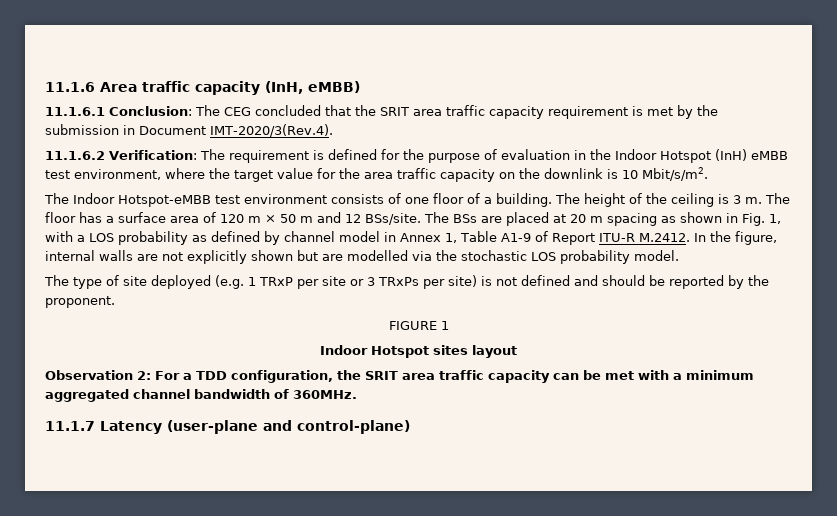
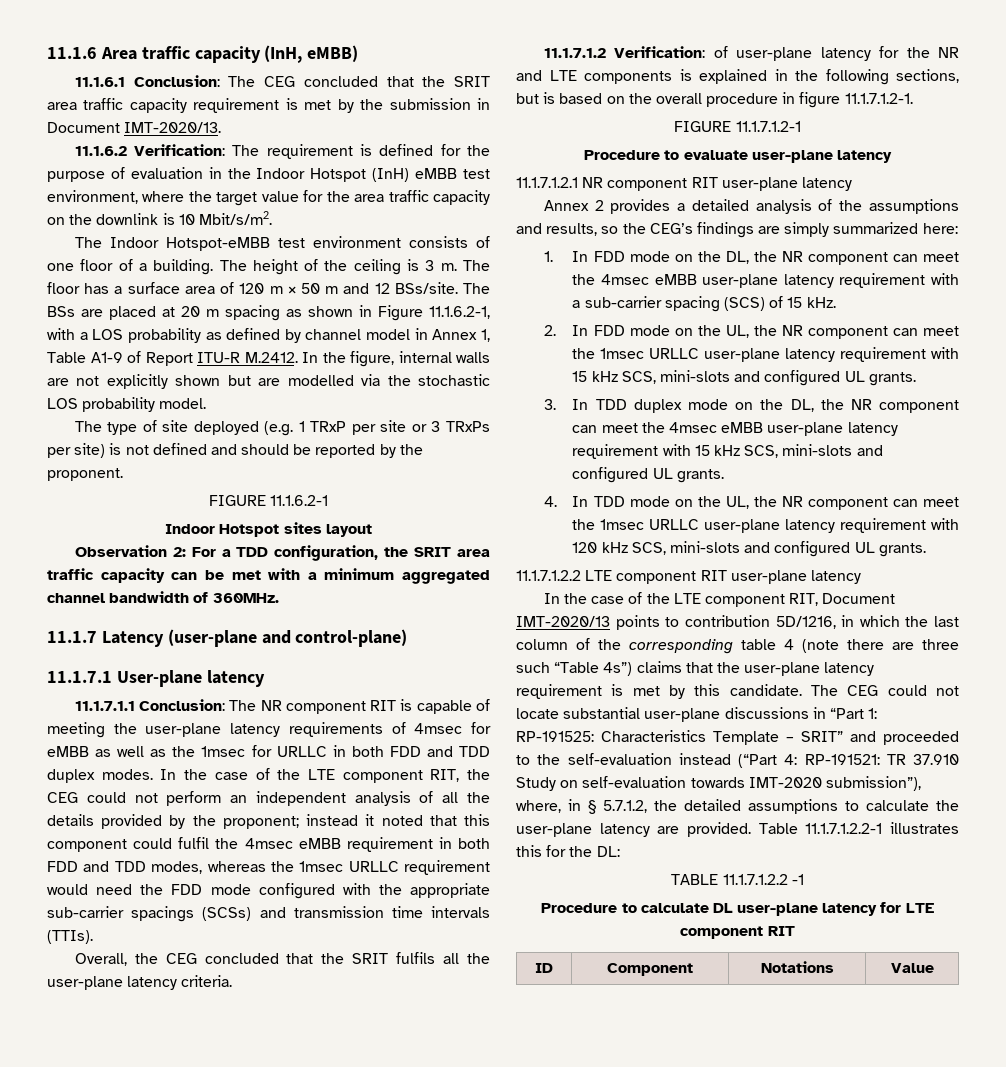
- 11.1.6.1 Conclusion: The CEG concluded that the SRIT area traffic capacity requirement is met by the submission in Document IMT-2020/3(Rev.4).
+ 11.1.6.1 Conclusion: The CEG concluded that the SRIT area traffic capacity requirement is met by the submission in Document IMT-2020/13.
- The BSs are placed at 20 m spacing as shown in Fig. 1, with a LOS probability as defined by channel model in Annex 1, Table A1-9 of Report ITU-R M.2412. In the figure, internal walls are not explicitly shown but are modelled via the stochastic LOS probability model.
+ The BSs are placed at 20 m spacing as shown in Figure 11.1.6.2-1, with a LOS probability as defined by channel model in Annex 1, Table A1-9 of Report ITU-R M.2412. In the figure, internal walls are not explicitly shown but are modelled via the stochastic LOS probability model.
- FIGURE 1
+ FIGURE 11.1.6.2-1
+ 11.1.7.1 User-plane latency
+ 11.1.7.1.1 Conclusion: The NR component RIT is capable of meeting the user-plane latency requirements of 4msec for eMBB as well as the 1msec for URLLC in both FDD and TDD duplex modes. In the case of the LTE component RIT, the CEG could not perform an independent analysis of all the details provided by the proponent; instead it noted that this component could fulfil the 4msec eMBB requirement in both FDD and TDD modes, whereas the 1msec URLLC requirement would need the FDD mode configured with the appropriate sub-carrier spacings (SCSs) and transmission time intervals (TTIs).
+ Overall, the CEG concluded that the SRIT fulfils all the user-plane latency criteria.
+ 11.1.7.1.2 Verification: of user-plane latency for the NR and LTE components is explained in the following sections, but is based on the overall procedure in figure 11.1.7.1.2-1.
+ FIGURE 11.1.7.1.2-1
+ Procedure to evaluate user-plane latency
+ 11.1.7.1.2.1 NR component RIT user-plane latency
+ Annex 2 provides a detailed analysis of the assumptions and results, so the CEG’s findings are simply summarized here:
+ 1. In FDD mode on the DL, the NR component can meet the 4msec eMBB user-plane latency requirement with a sub-carrier spacing (SCS) of 15 kHz.
+ 2. In FDD mode on the UL, the NR component can meet the 1msec URLLC user-plane latency requirement with 15 kHz SCS, mini-slots and configured UL grants.
+ 3. In TDD duplex mode on the DL, the NR component can meet the 4msec eMBB user-plane latency requirement with 15 kHz SCS, mini-slots and configured UL grants.
+ 4. In TDD mode on the UL, the NR component can meet the 1msec URLLC user-plane latency requirement with 120 kHz SCS, mini-slots and configured UL grants.
+ 11.1.7.1.2.2 LTE component RIT user-plane latency
+ In the case of the LTE component RIT, Document IMT-2020/13 points to contribution 5D/1216, in which the last column of the corresponding table 4 (note there are three such “Table 4s”) claims that the user-plane latency requirement is met by this candidate. The CEG could not locate substantial user-plane discussions in “Part 1: RP-191525: Characteristics Template – SRIT” and proceeded to the self-evaluation instead (“Part 4: RP-191521: TR 37.910 Study on self-evaluation towards IMT-2020 submission”), where, in § 5.7.1.2, the detailed assumptions to calculate the user-plane latency are provided. Table 11.1.7.1.2.2-1 illustrates this for the DL:
+ TABLE 11.1.7.1.2.2 -1
+ Procedure to calculate DL user-plane latency for LTE component RIT
+ ID | Component | Notations | Value

